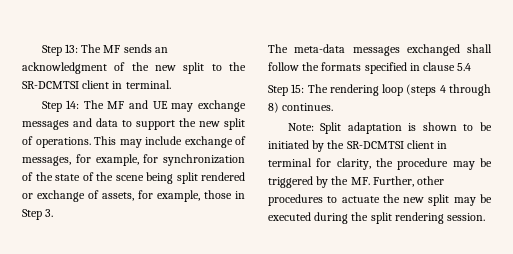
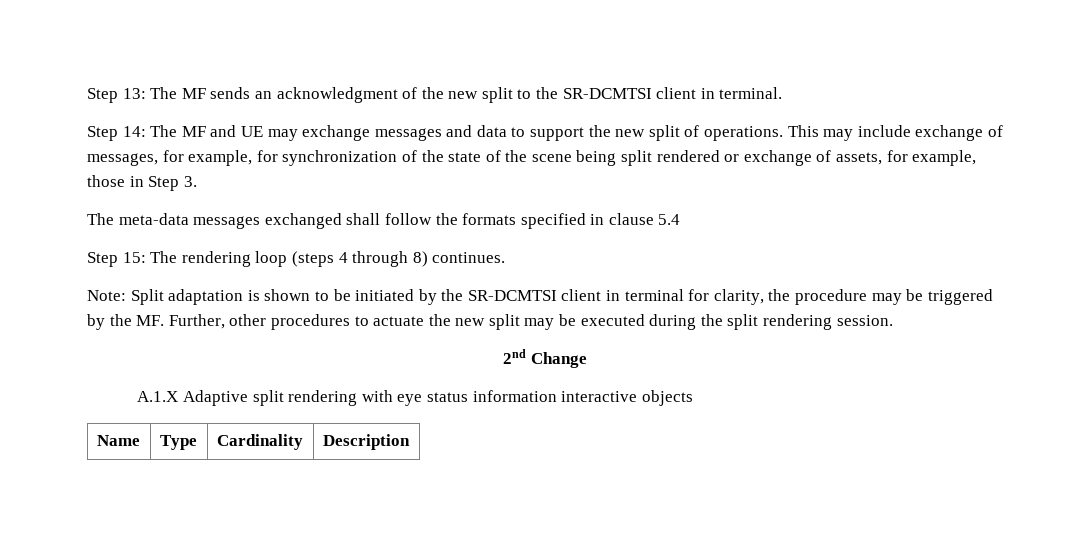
+ 2nd Change
+ A.1.X Adaptive split rendering with eye status information interactive objects
+ Name | Type | Cardinality | Description

